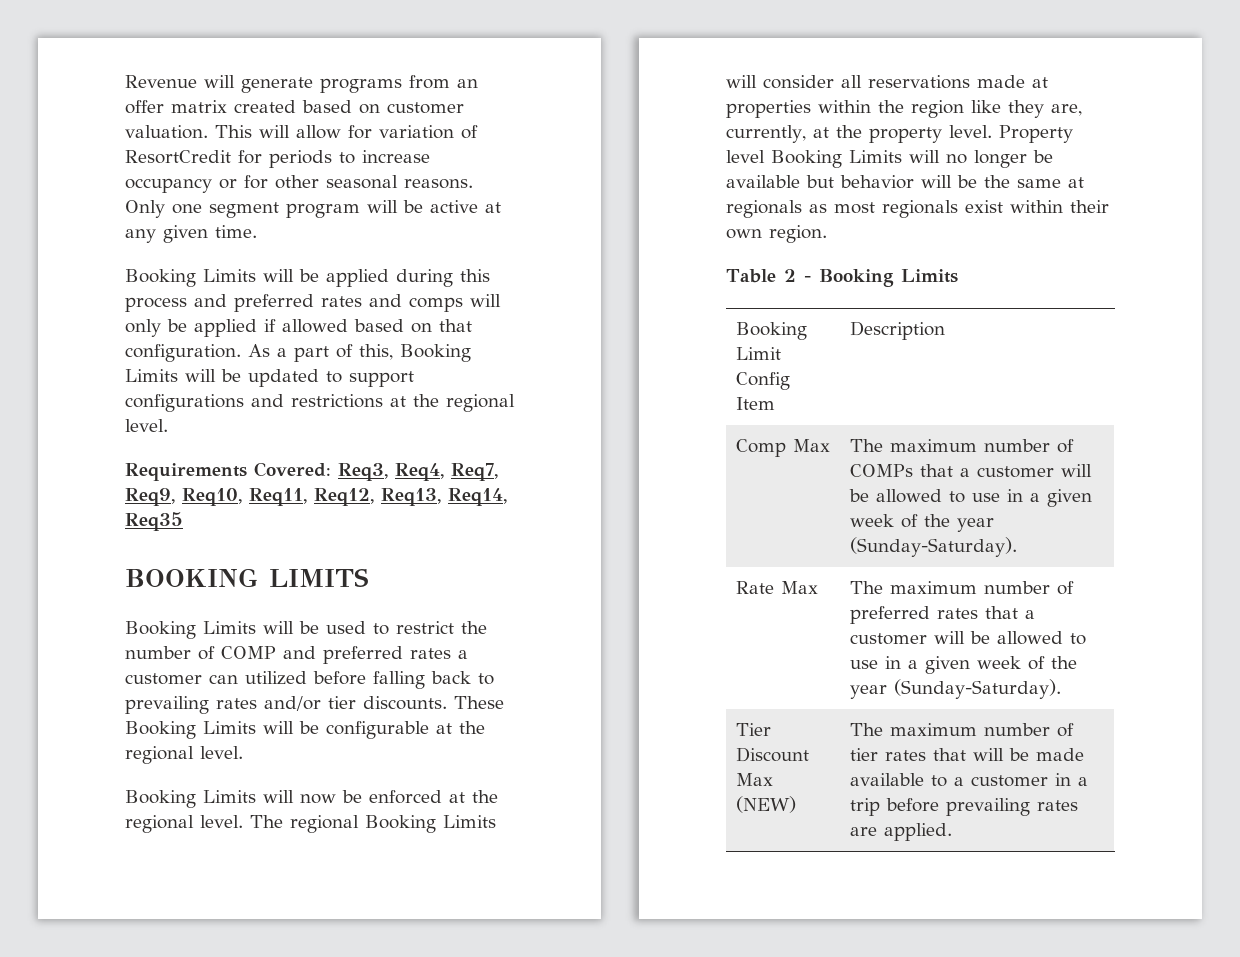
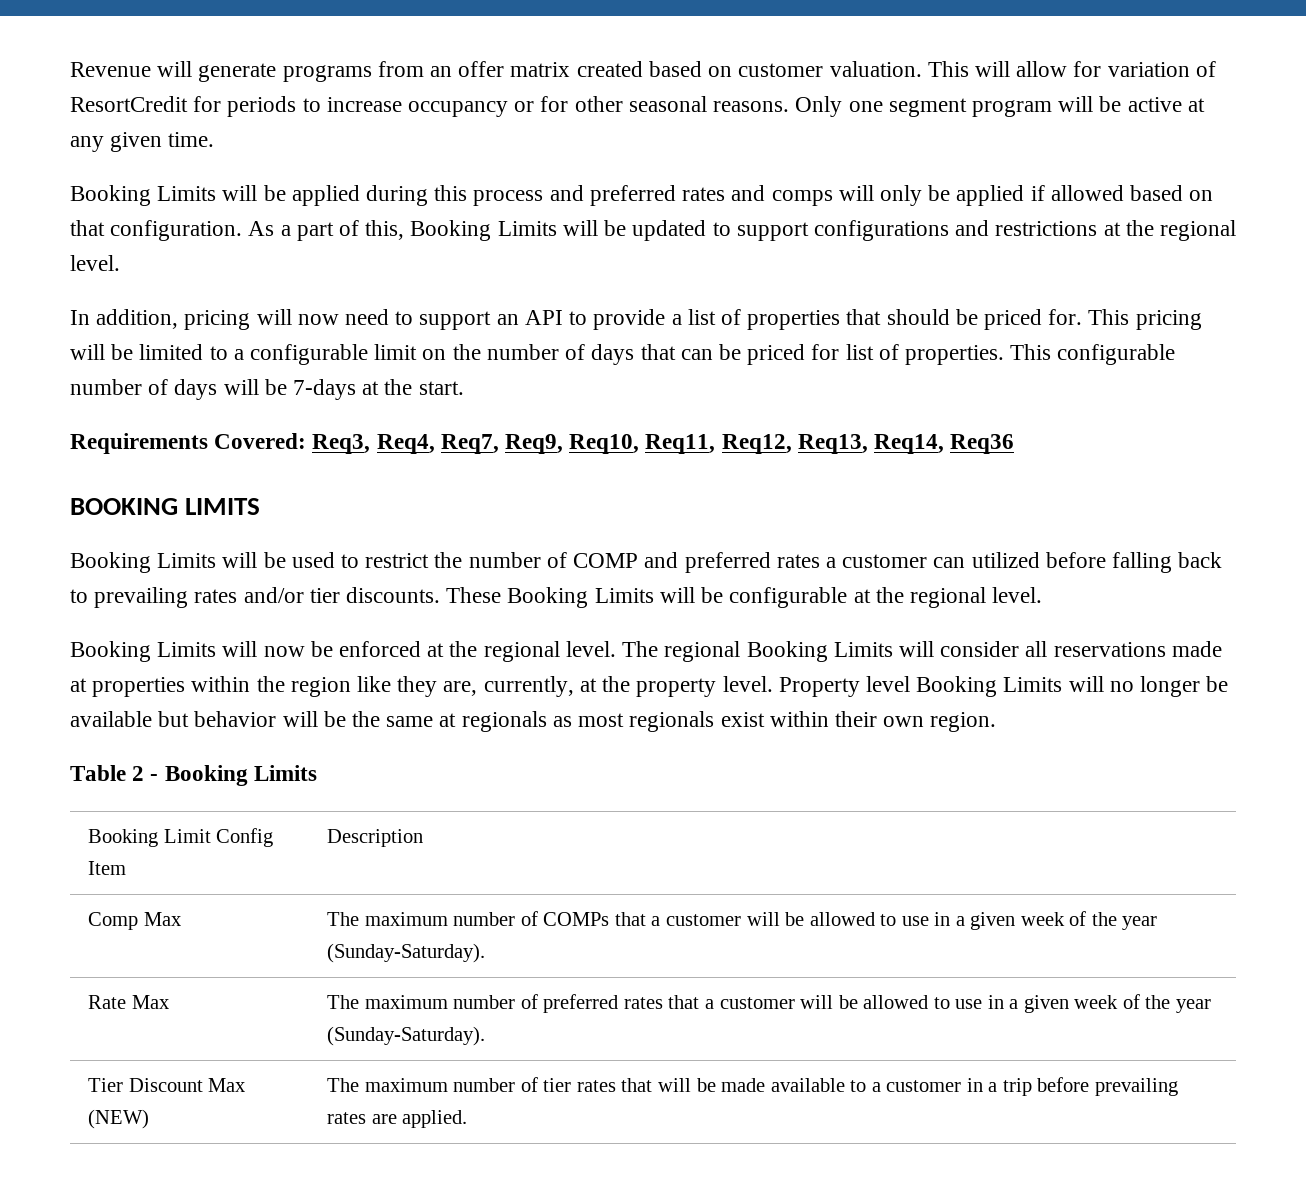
+ In addition, pricing will now need to support an API to provide a list of properties that should be priced for. This pricing will be limited to a configurable limit on the number of days that can be priced for list of properties. This configurable number of days will be 7-days at the start.
- Requirements Covered: Req3, Req4, Req7, Req9, Req10, Req11, Req12, Req13, Req14, Req35
+ Requirements Covered: Req3, Req4, Req7, Req9, Req10, Req11, Req12, Req13, Req14, Req36

